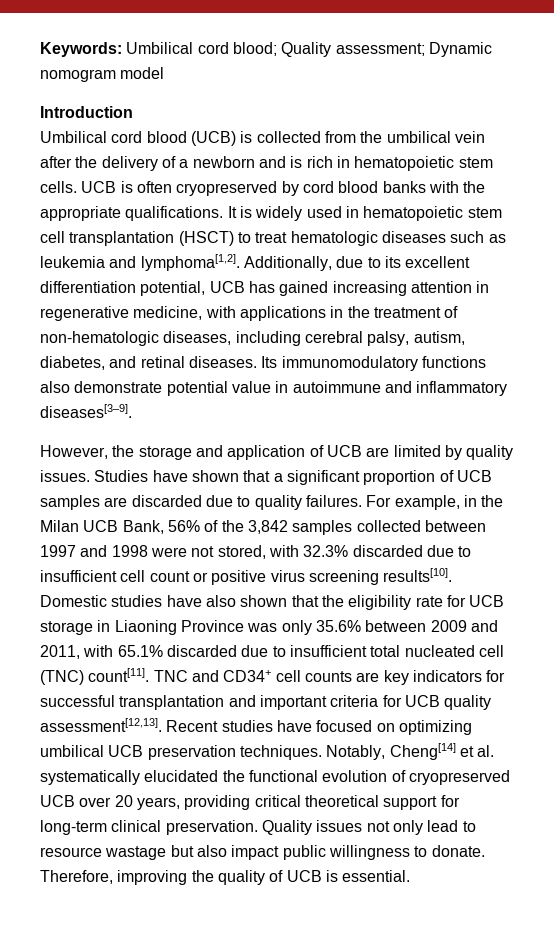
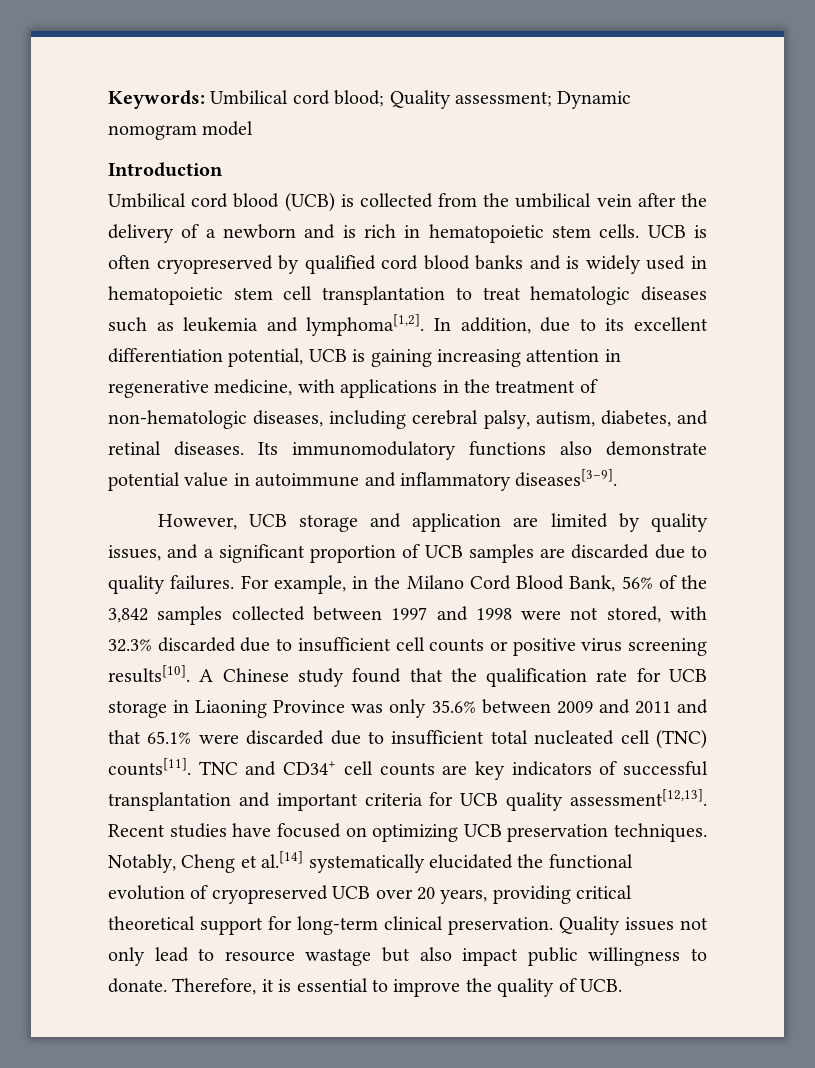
- UCB is often cryopreserved by cord blood banks with the appropriate qualifications. It is widely used in hematopoietic stem cell transplantation (HSCT) to treat hematologic diseases such as leukemia and lymphoma[1,2].
+ UCB is often cryopreserved by qualified cord blood banks and is widely used in hematopoietic stem cell transplantation to treat hematologic diseases such as leukemia and lymphoma[1,2].
- Additionally, due to its excellent differentiation potential, UCB has gained increasing attention in regenerative medicine, with applications in the treatment of non-hematologic diseases, including cerebral palsy, autism, diabetes, and retinal diseases.
+ In addition, due to its excellent differentiation potential, UCB is gaining increasing attention in regenerative medicine, with applications in the treatment of non-hematologic diseases, including cerebral palsy, autism, diabetes, and retinal diseases.
- However, the storage and application of UCB are limited by quality issues. Studies have shown that a significant proportion of UCB samples are discarded due to quality failures.
+ However, UCB storage and application are limited by quality issues, and a significant proportion of UCB samples are discarded due to quality failures.
- For example, in the Milan UCB Bank, 56% of the 3,842 samples collected between 1997 and 1998 were not stored, with 32.3% discarded due to insufficient cell count or positive virus screening results[10].
+ For example, in the Milano Cord Blood Bank, 56% of the 3,842 samples collected between 1997 and 1998 were not stored, with 32.3% discarded due to insufficient cell counts or positive virus screening results[10].
- Domestic studies have also shown that the eligibility rate for UCB storage in Liaoning Province was only 35.6% between 2009 and 2011, with 65.1% discarded due to insufficient total nucleated cell (TNC) count[11].
+ A Chinese study found that the qualification rate for UCB storage in Liaoning Province was only 35.6% between 2009 and 2011 and that 65.1% were discarded due to insufficient total nucleated cell (TNC) counts[11].
- TNC and CD34+ cell counts are key indicators for successful transplantation and important criteria for UCB quality assessment[12,13].
+ TNC and CD34+ cell counts are key indicators of successful transplantation and important criteria for UCB quality assessment[12,13].
- Recent studies have focused on optimizing umbilical UCB preservation techniques.
+ Recent studies have focused on optimizing UCB preservation techniques.
- Notably, Cheng[14] et al. systematically elucidated the functional evolution of cryopreserved UCB over 20 years, providing critical theoretical support for long-term clinical preservation.
+ Notably, Cheng et al.[14] systematically elucidated the functional evolution of cryopreserved UCB over 20 years, providing critical theoretical support for long-term clinical preservation.
- Therefore, improving the quality of UCB is essential.
+ Therefore, it is essential to improve the quality of UCB.

